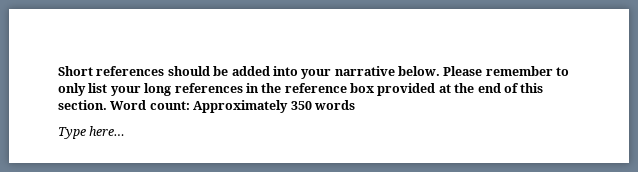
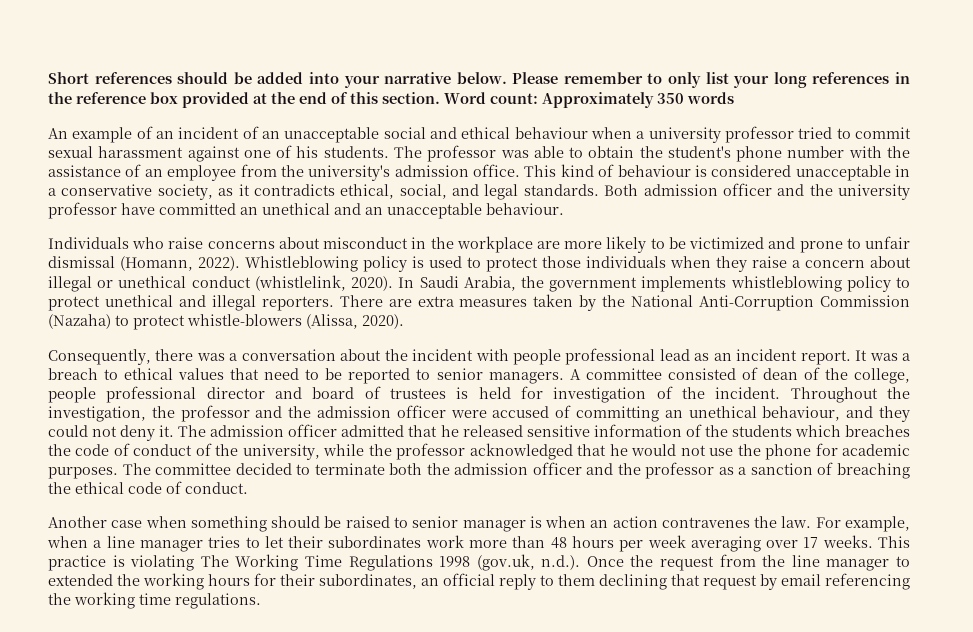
- Type here…
+ An example of an incident of an unacceptable social and ethical behaviour when a university professor tried to commit sexual harassment against one of his students. The professor was able to obtain the student's phone number with the assistance of an employee from the university's admission office. This kind of behaviour is considered unacceptable in a conservative society, as it contradicts ethical, social, and legal standards. Both admission officer and the university professor have committed an unethical and an unacceptable behaviour.
+ Individuals who raise concerns about misconduct in the workplace are more likely to be victimized and prone to unfair dismissal (Homann, 2022). Whistleblowing policy is used to protect those individuals when they raise a concern about illegal or unethical conduct (whistlelink, 2020). In Saudi Arabia, the government implements whistleblowing policy to protect unethical and illegal reporters. There are extra measures taken by the National Anti-Corruption Commission (Nazaha) to protect whistle-blowers (Alissa, 2020).
+ Consequently, there was a conversation about the incident with people professional lead as an incident report. It was a breach to ethical values that need to be reported to senior managers. A committee consisted of dean of the college, people professional director and board of trustees is held for investigation of the incident. Throughout the investigation, the professor and the admission officer were accused of committing an unethical behaviour, and they could not deny it. The admission officer admitted that he released sensitive information of the students which breaches the code of conduct of the university, while the professor acknowledged that he would not use the phone for academic purposes. The committee decided to terminate both the admission officer and the professor as a sanction of breaching the ethical code of conduct.
+ Another case when something should be raised to senior manager is when an action contravenes the law. For example, when a line manager tries to let their subordinates work more than 48 hours per week averaging over 17 weeks. This practice is violating The Working Time Regulations 1998 (gov.uk, n.d.). Once the request from the line manager to extended the working hours for their subordinates, an official reply to them declining that request by email referencing the working time regulations.

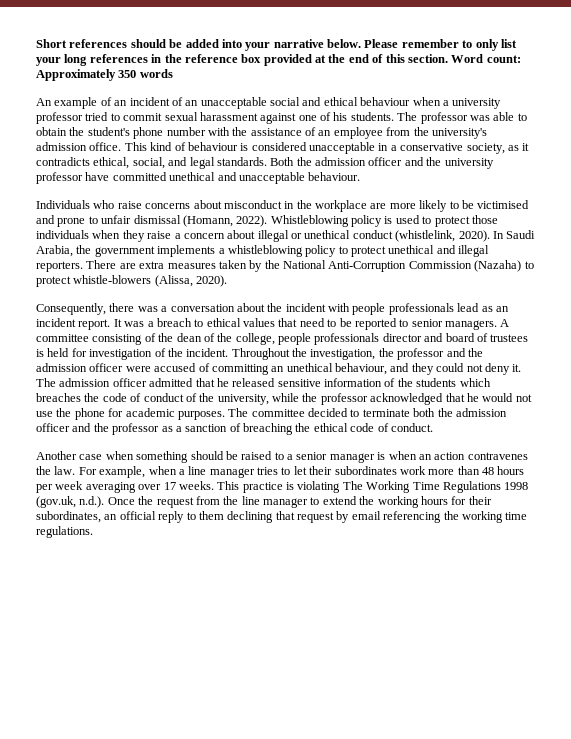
- Both admission officer and the university professor have committed an unethical and an unacceptable behaviour.
+ Both the admission officer and the university professor have committed unethical and unacceptable behaviour.
- Individuals who raise concerns about misconduct in the workplace are more likely to be victimized and prone to unfair dismissal (Homann, 2022).
+ Individuals who raise concerns about misconduct in the workplace are more likely to be victimised and prone to unfair dismissal (Homann, 2022).
- In Saudi Arabia, the government implements whistleblowing policy to protect unethical and illegal reporters.
+ In Saudi Arabia, the government implements a whistleblowing policy to protect unethical and illegal reporters.
- Consequently, there was a conversation about the incident with people professional lead as an incident report.
+ Consequently, there was a conversation about the incident with people professionals lead as an incident report.
- A committee consisted of dean of the college, people professional director and board of trustees is held for investigation of the incident.
+ A committee consisting of the dean of the college, people professionals director and board of trustees is held for investigation of the incident.
- Another case when something should be raised to senior manager is when an action contravenes the law.
+ Another case when something should be raised to a senior manager is when an action contravenes the law.
- This practice is violating The Working Time Regulations 1998 (gov.uk, n.d.). Once the request from the line manager to extended the working hours for their subordinates, an official reply to them declining that request by email referencing the working time regulations.
+ This practice is violating The Working Time Regulations 1998 (gov.uk, n.d.). Once the request from the line manager to extend the working hours for their subordinates, an official reply to them declining that request by email referencing the working time regulations.

